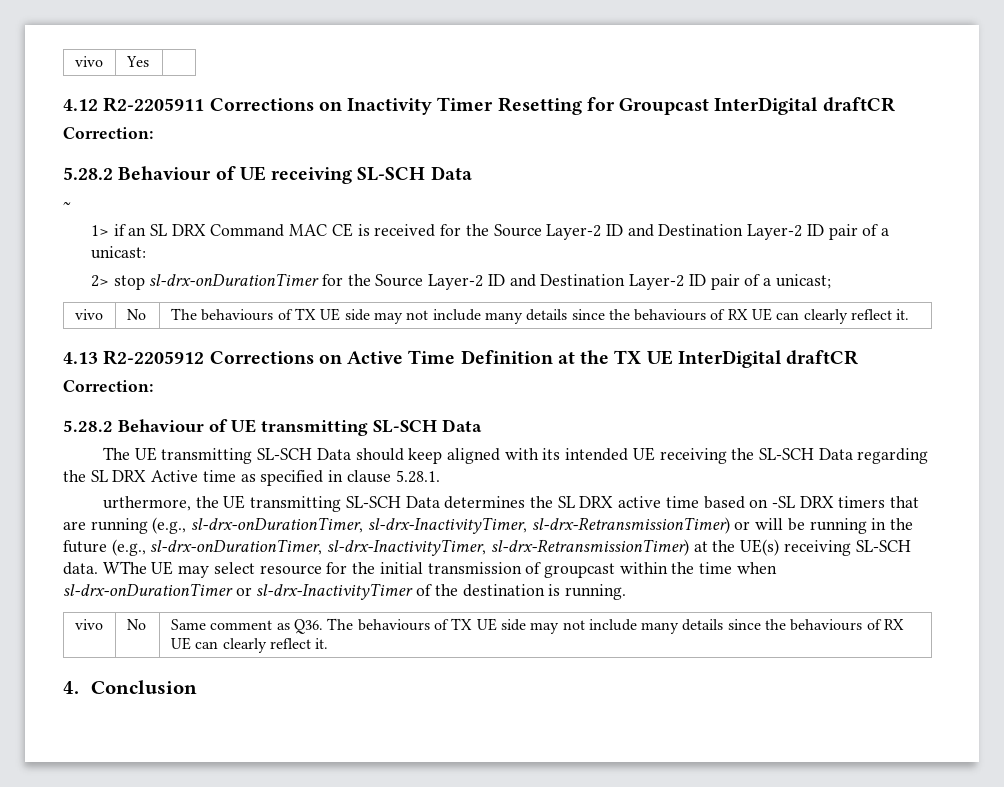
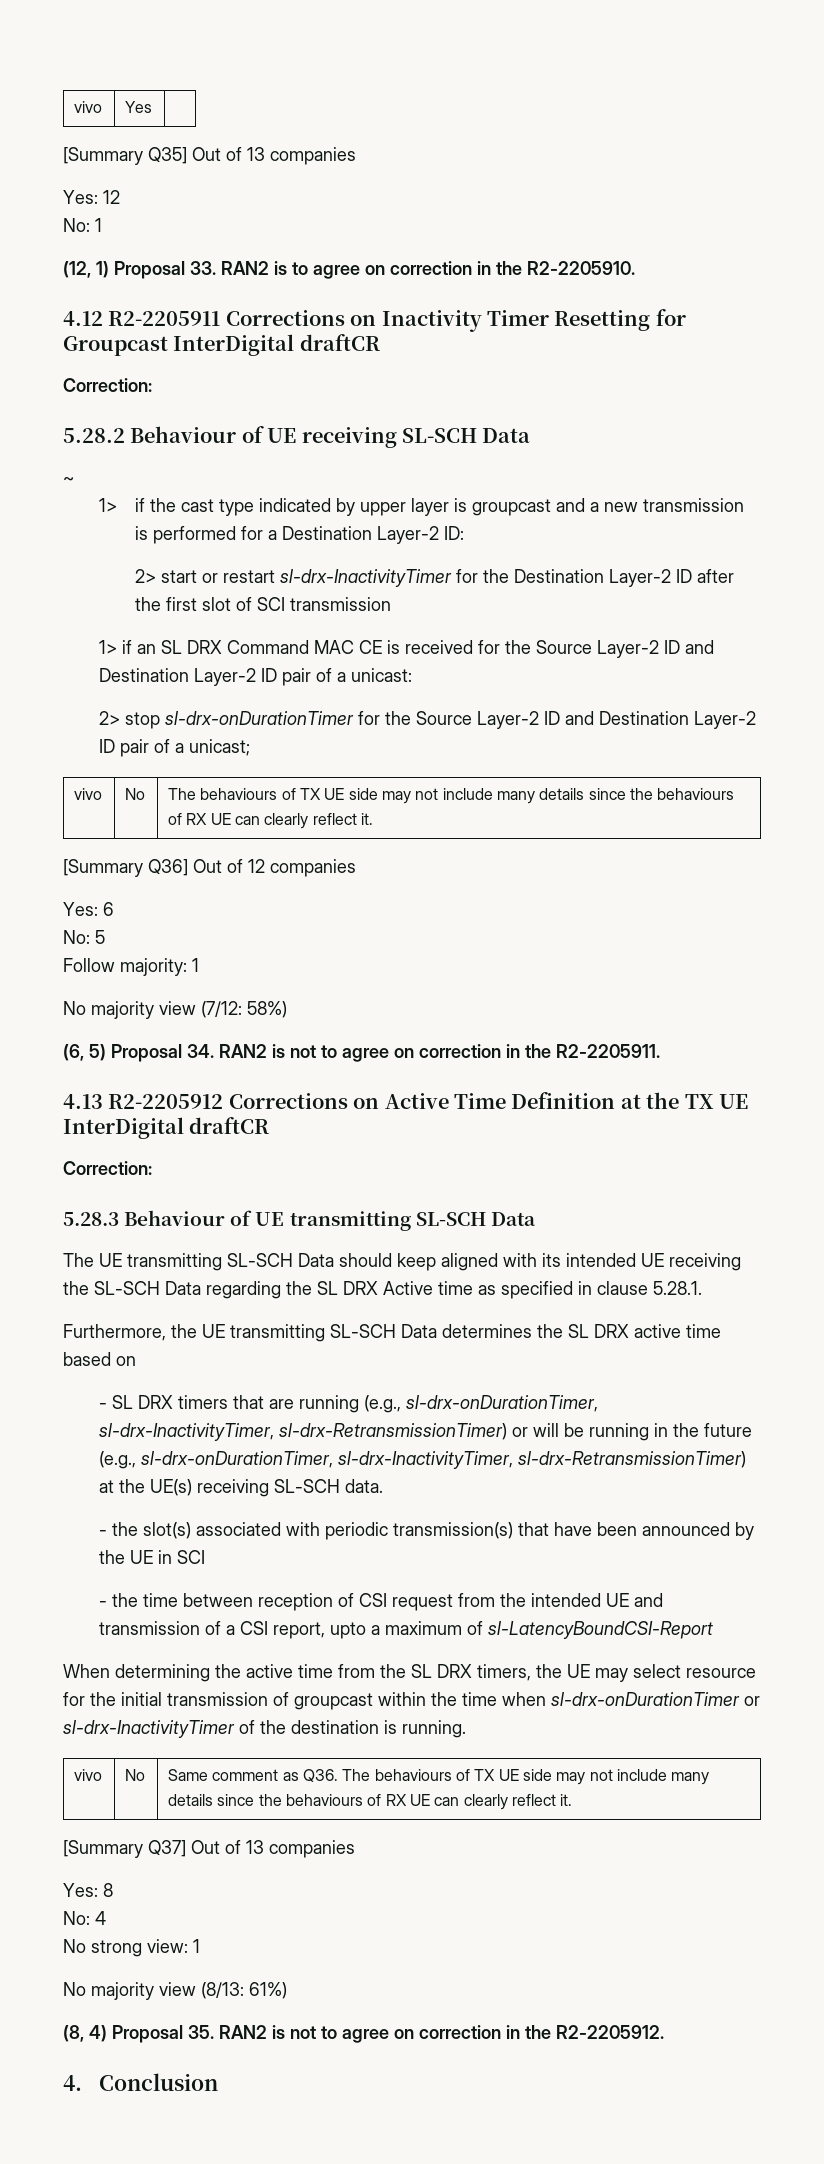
+ [Summary Q35] Out of 13 companies
+ Yes: 12
+ No: 1
+ (12, 1) Proposal 33. RAN2 is to agree on correction in the R2-2205910.
+ 1> if the cast type indicated by upper layer is groupcast and a new transmission is performed for a Destination Layer-2 ID:
+ 2> start or restart sl-drx-InactivityTimer for the Destination Layer-2 ID after the first slot of SCI transmission
+ [Summary Q36] Out of 12 companies
+ Yes: 6
+ No: 5
+ Follow majority: 1
+ No majority view (7/12: 58%)
+ (6, 5) Proposal 34. RAN2 is not to agree on correction in the R2-2205911.
- 5.28.2 Behaviour of UE transmitting SL-SCH Data
+ 5.28.3 Behaviour of UE transmitting SL-SCH Data
- urthermore, the UE transmitting SL-SCH Data determines the SL DRX active time based on -SL DRX timers that are running (e.g., sl-drx-onDurationTimer, sl-drx-InactivityTimer, sl-drx-RetransmissionTimer) or will be running in the future (e.g., sl-drx-onDurationTimer, sl-drx-InactivityTimer, sl-drx-RetransmissionTimer) at the UE(s) receiving SL-SCH data. WThe UE may select resource for the initial transmission of groupcast within the time when sl-drx-onDurationTimer or sl-drx-InactivityTimer of the destination is running.
+ Furthermore, the UE transmitting SL-SCH Data determines the SL DRX active time based on
+ - SL DRX timers that are running (e.g., sl-drx-onDurationTimer, sl-drx-InactivityTimer, sl-drx-RetransmissionTimer) or will be running in the future (e.g., sl-drx-onDurationTimer, sl-drx-InactivityTimer, sl-drx-RetransmissionTimer) at the UE(s) receiving SL-SCH data.
+ - the slot(s) associated with periodic transmission(s) that have been announced by the UE in SCI
+ - the time between reception of CSI request from the intended UE and transmission of a CSI report, upto a maximum of sl-LatencyBoundCSI-Report
+ When determining the active time from the SL DRX timers, the UE may select resource for the initial transmission of groupcast within the time when sl-drx-onDurationTimer or sl-drx-InactivityTimer of the destination is running.
+ [Summary Q37] Out of 13 companies
+ Yes: 8
+ No: 4
+ No strong view: 1
+ No majority view (8/13: 61%)
+ (8, 4) Proposal 35. RAN2 is not to agree on correction in the R2-2205912.

